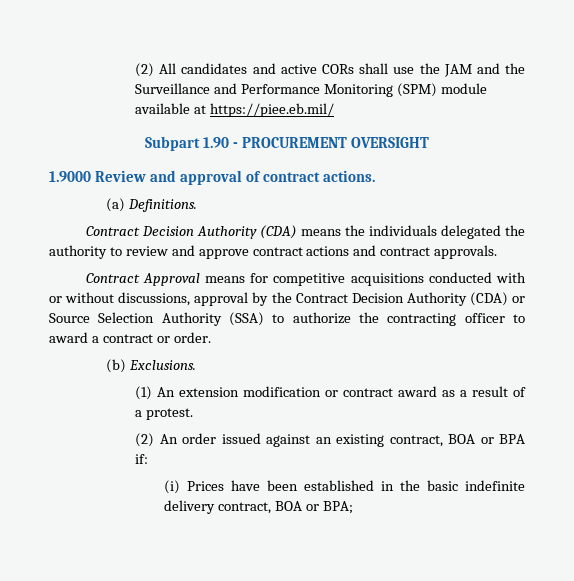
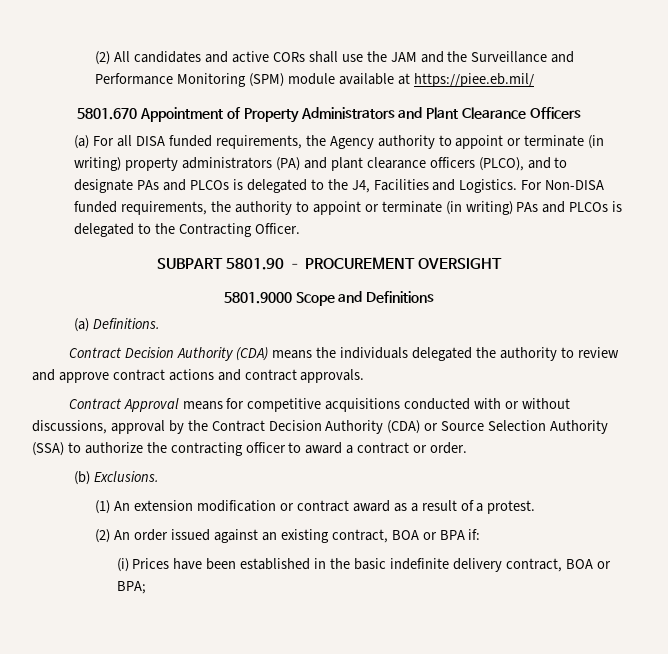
- Subpart 1.90 - PROCUREMENT OVERSIGHT
- 1.9000 Review and approval of contract actions.
+ 5801.670 Appointment of Property Administrators and Plant Clearance Officers
+ (a) For all DISA funded requirements, the Agency authority to appoint or terminate (in writing) property administrators (PA) and plant clearance officers (PLCO), and to designate PAs and PLCOs is delegated to the J4, Facilities and Logistics. For Non-DISA funded requirements, the authority to appoint or terminate (in writing) PAs and PLCOs is delegated to the Contracting Officer.
+ SUBPART 5801.90 – PROCUREMENT OVERSIGHT
+ 5801.9000 Scope and Definitions

